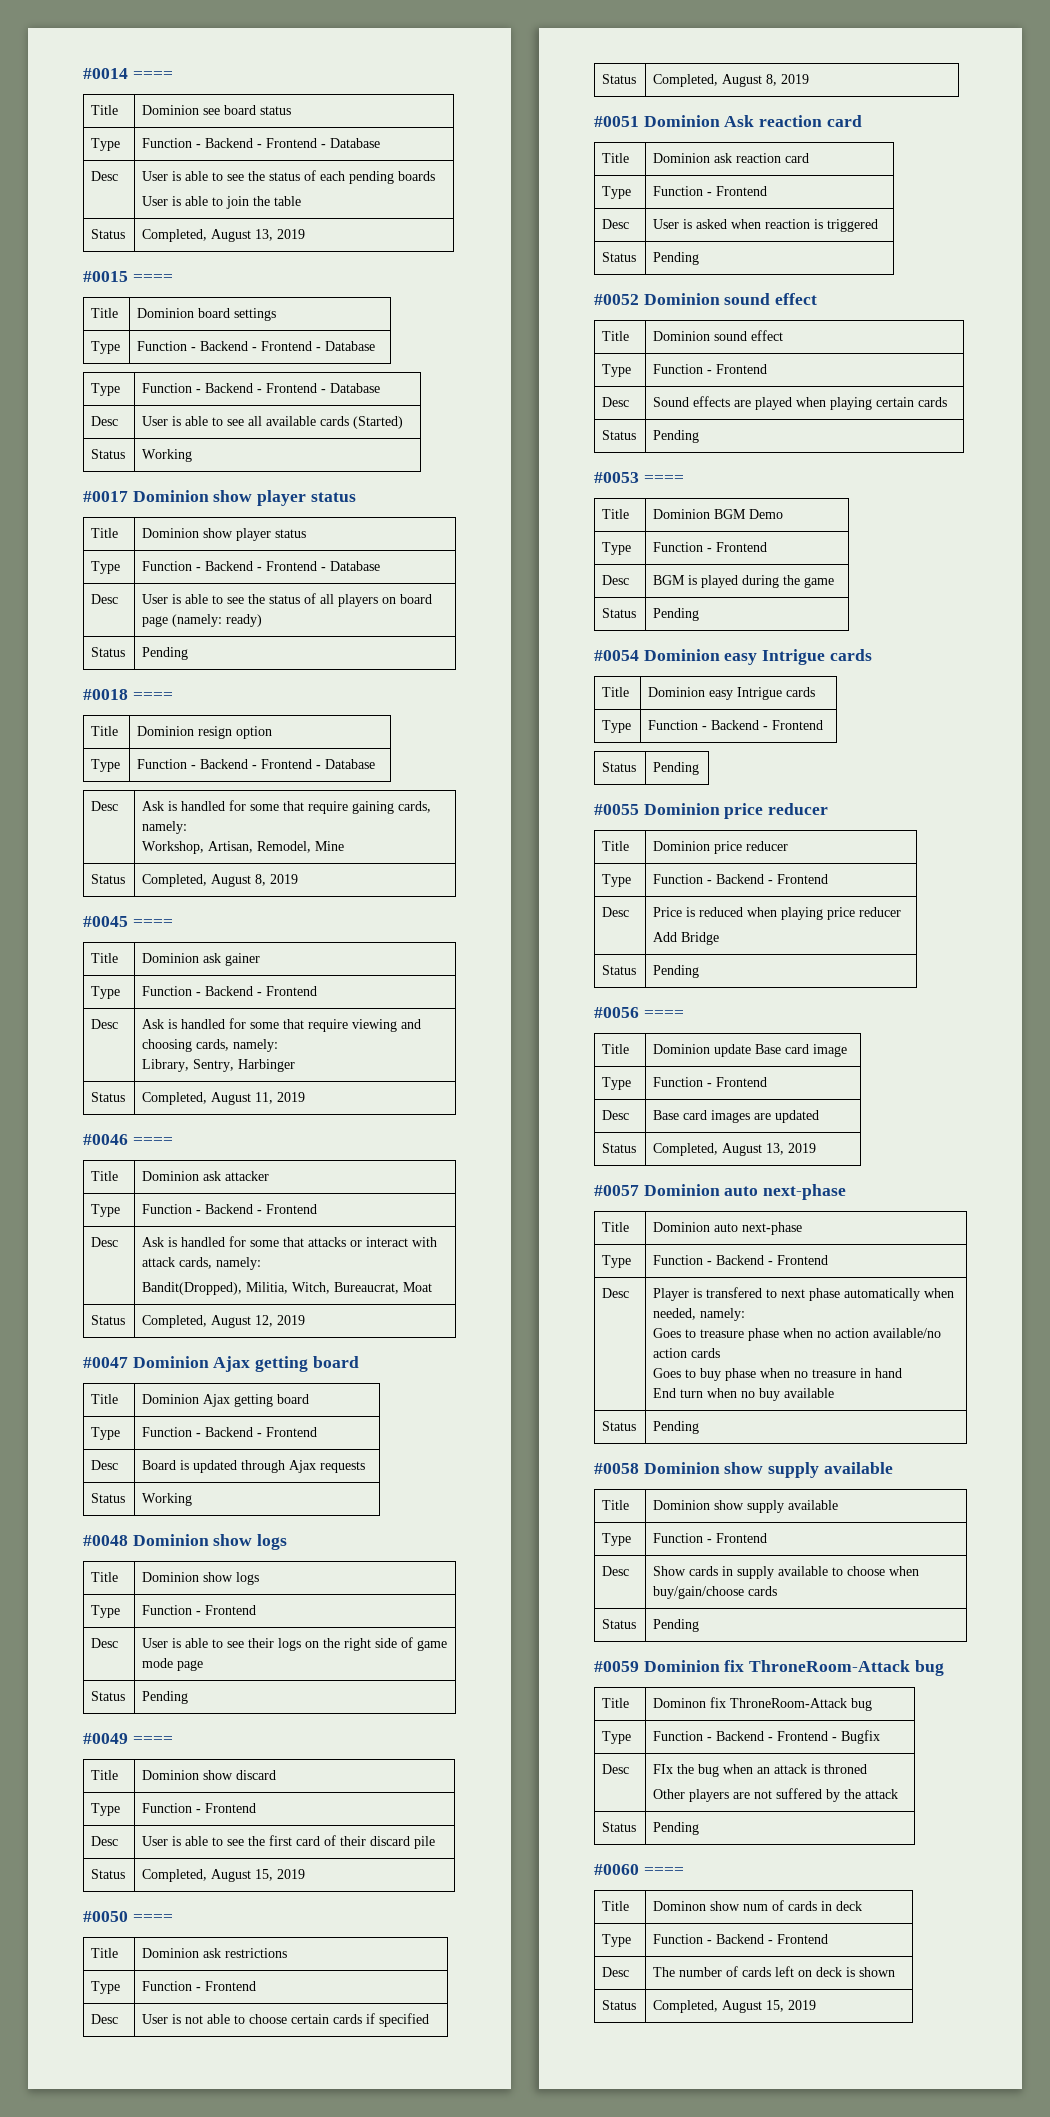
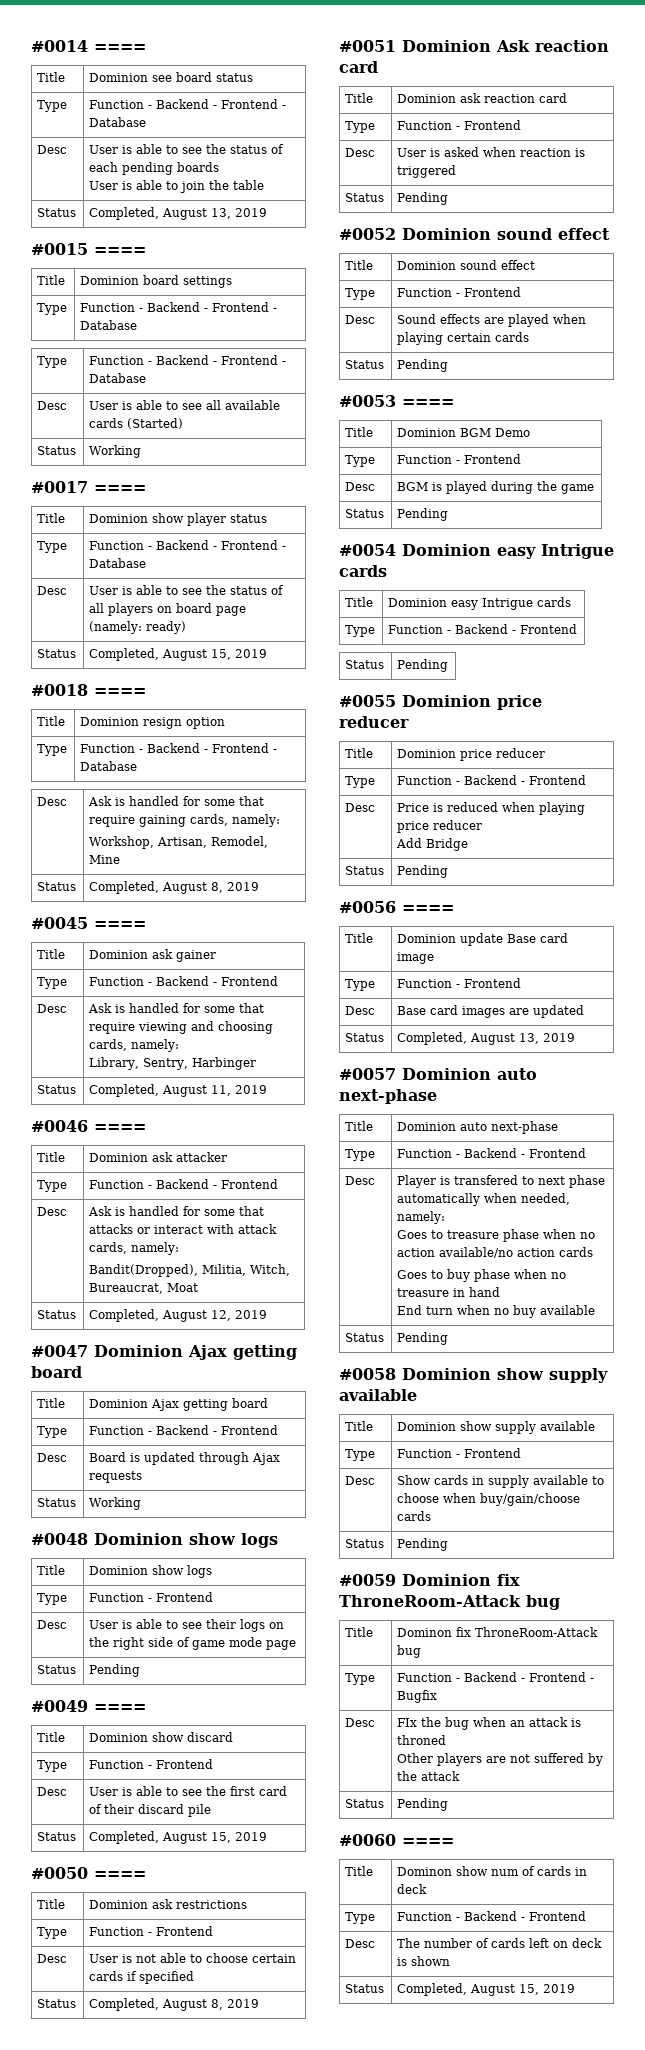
- #0017 Dominion show player status
+ #0017 ====
  Desc | User is able to see the status of all players on board page (namely: ready)
- Status | Pending
+ Status | Completed, August 15, 2019

